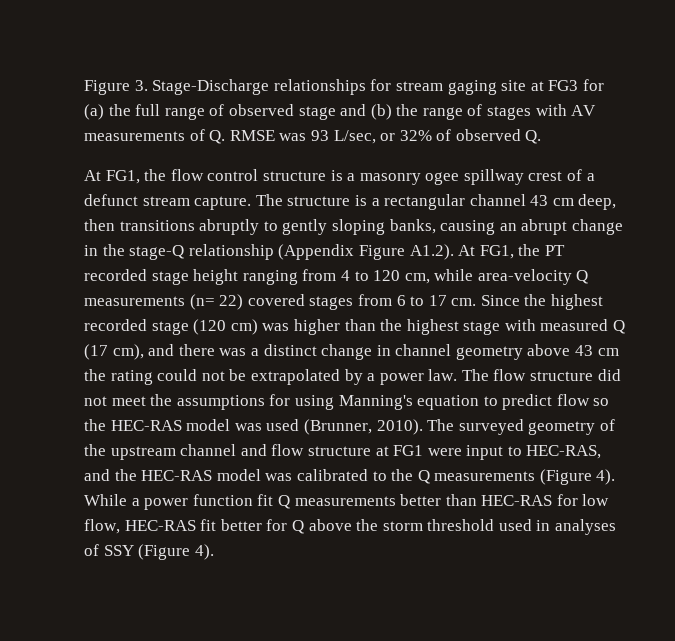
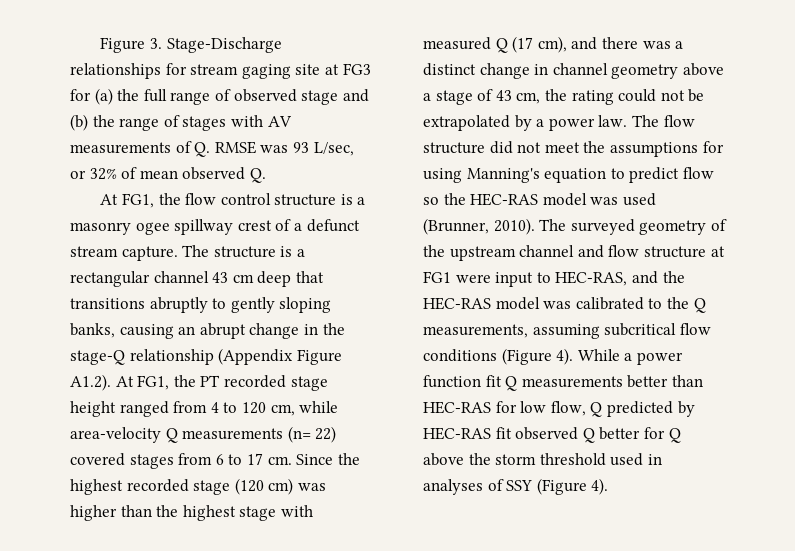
- Figure 3. Stage-Discharge relationships for stream gaging site at FG3 for (a) the full range of observed stage and (b) the range of stages with AV measurements of Q. RMSE was 93 L/sec, or 32% of observed Q.
+ Figure 3. Stage-Discharge relationships for stream gaging site at FG3 for (a) the full range of observed stage and (b) the range of stages with AV measurements of Q. RMSE was 93 L/sec, or 32% of mean observed Q.
- The structure is a rectangular channel 43 cm deep, then transitions abruptly to gently sloping banks, causing an abrupt change in the stage-Q relationship (Appendix Figure A1.2). At FG1, the PT recorded stage height ranging from 4 to 120 cm, while area-velocity Q measurements (n= 22) covered stages from 6 to 17 cm.
+ The structure is a rectangular channel 43 cm deep that transitions abruptly to gently sloping banks, causing an abrupt change in the stage-Q relationship (Appendix Figure A1.2). At FG1, the PT recorded stage height ranged from 4 to 120 cm, while area-velocity Q measurements (n= 22) covered stages from 6 to 17 cm.
- Since the highest recorded stage (120 cm) was higher than the highest stage with measured Q (17 cm), and there was a distinct change in channel geometry above 43 cm the rating could not be extrapolated by a power law.
+ Since the highest recorded stage (120 cm) was higher than the highest stage with measured Q (17 cm), and there was a distinct change in channel geometry above a stage of 43 cm, the rating could not be extrapolated by a power law.
- The surveyed geometry of the upstream channel and flow structure at FG1 were input to HEC-RAS, and the HEC-RAS model was calibrated to the Q measurements (Figure 4).
+ The surveyed geometry of the upstream channel and flow structure at FG1 were input to HEC-RAS, and the HEC-RAS model was calibrated to the Q measurements, assuming subcritical flow conditions (Figure 4).
- While a power function fit Q measurements better than HEC-RAS for low flow, HEC-RAS fit better for Q above the storm threshold used in analyses of SSY (Figure 4).
+ While a power function fit Q measurements better than HEC-RAS for low flow, Q predicted by HEC-RAS fit observed Q better for Q above the storm threshold used in analyses of SSY (Figure 4).

